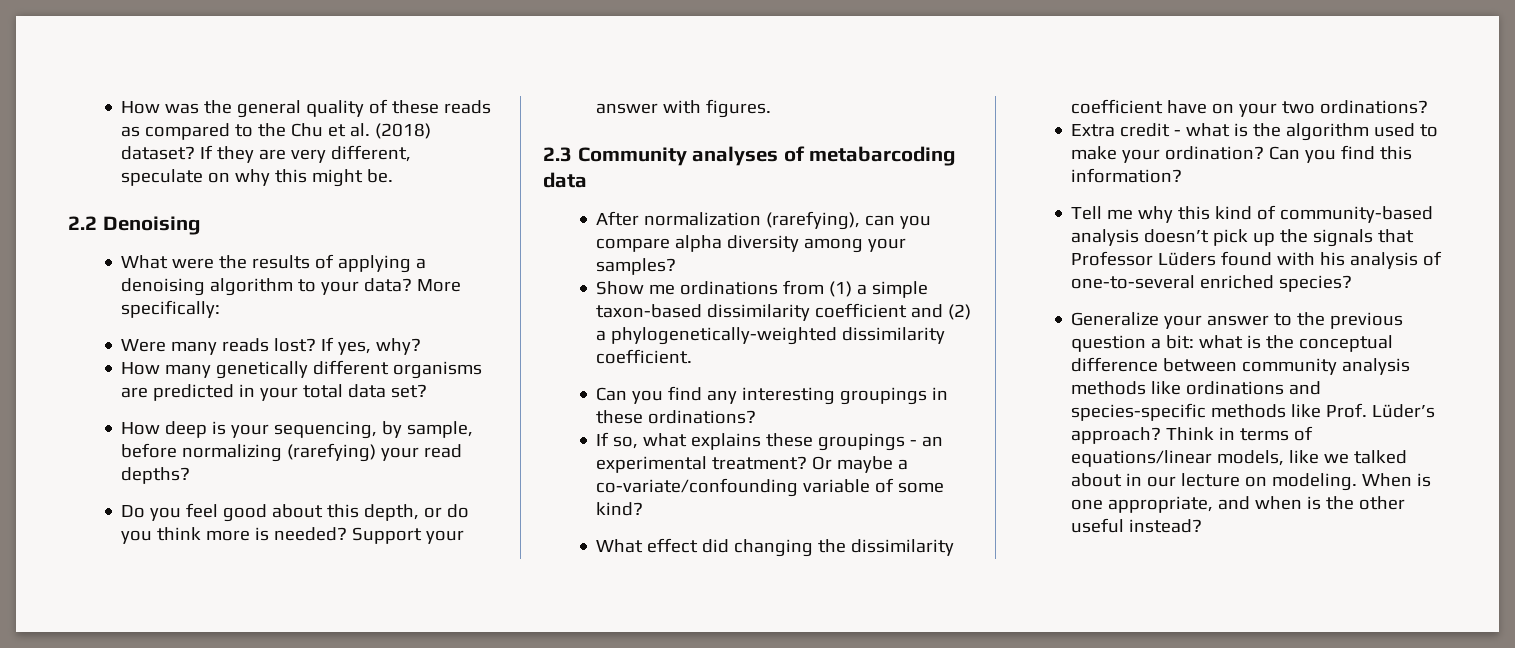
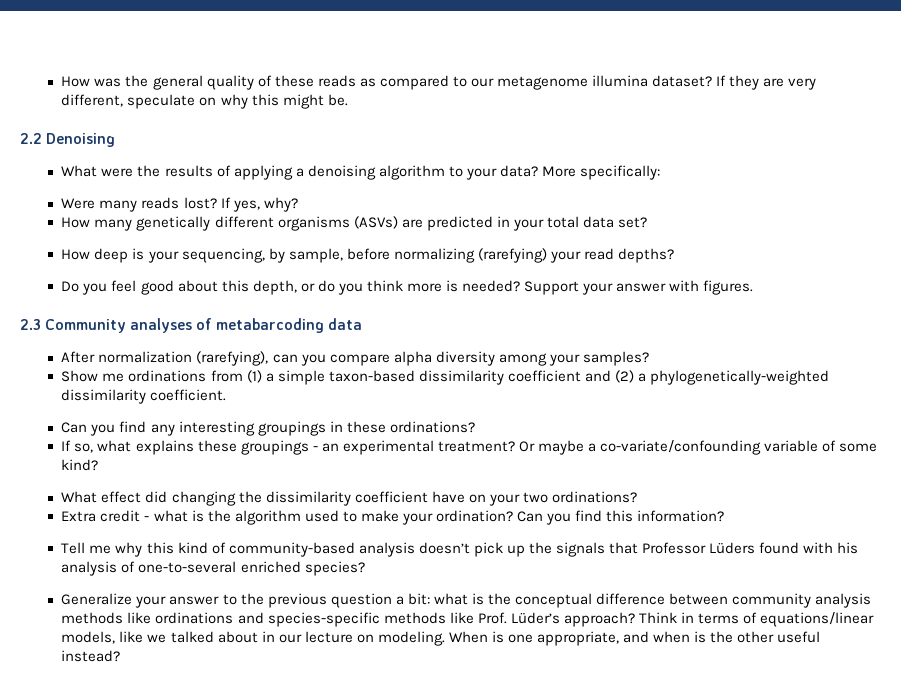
- How was the general quality of these reads as compared to the Chu et al. (2018) dataset?
+ How was the general quality of these reads as compared to our metagenome illumina dataset?
- How many genetically different organisms are predicted in your total data set?
+ How many genetically different organisms (ASVs) are predicted in your total data set?

